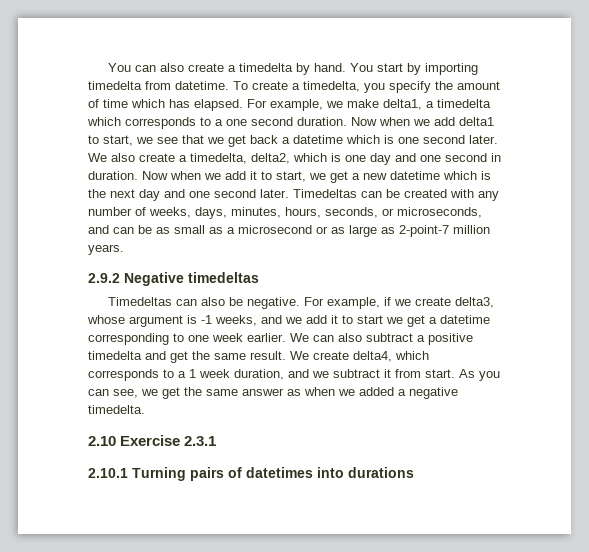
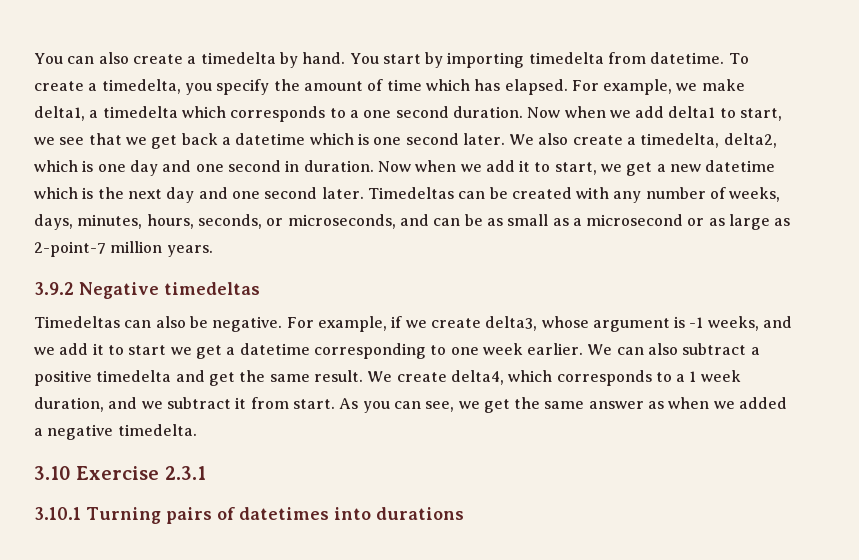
- 2.9.2 Negative timedeltas
+ 3.9.2 Negative timedeltas
- 2.10 Exercise 2.3.1
+ 3.10 Exercise 2.3.1
- 2.10.1 Turning pairs of datetimes into durations
+ 3.10.1 Turning pairs of datetimes into durations

